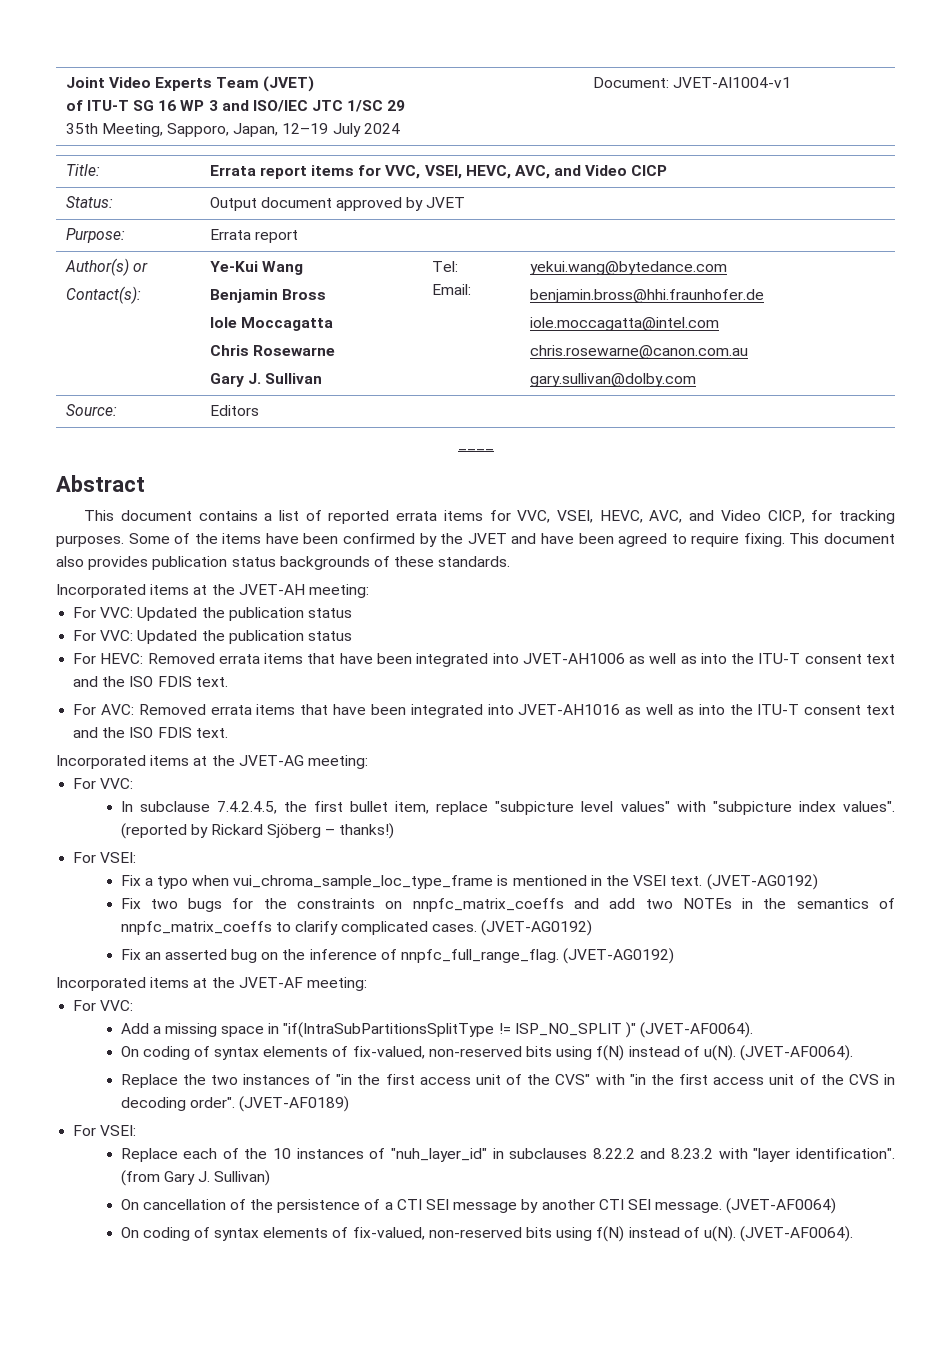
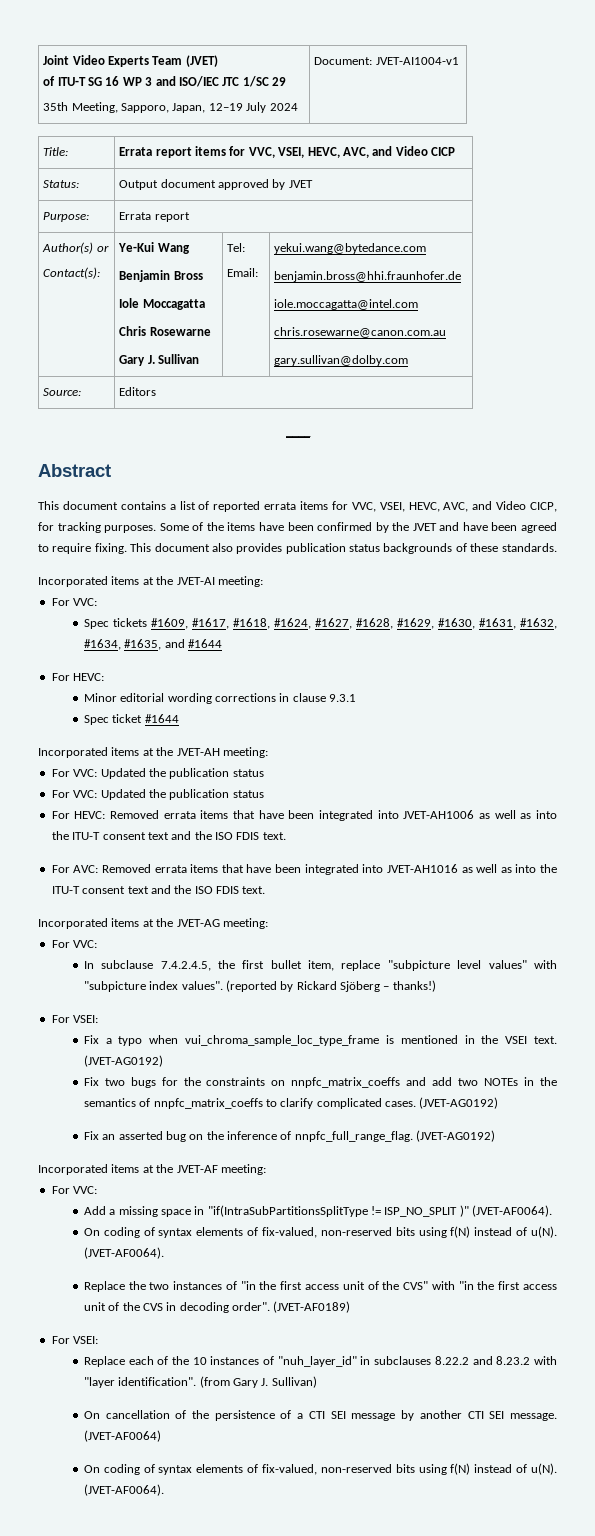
+ Incorporated items at the JVET-AI meeting:
+ For VVC:
+ Spec tickets #1609, #1617, #1618, #1624, #1627, #1628, #1629, #1630, #1631, #1632, #1634, #1635, and #1644
+ For HEVC:
+ Minor editorial wording corrections in clause 9.3.1
+ Spec ticket #1644

